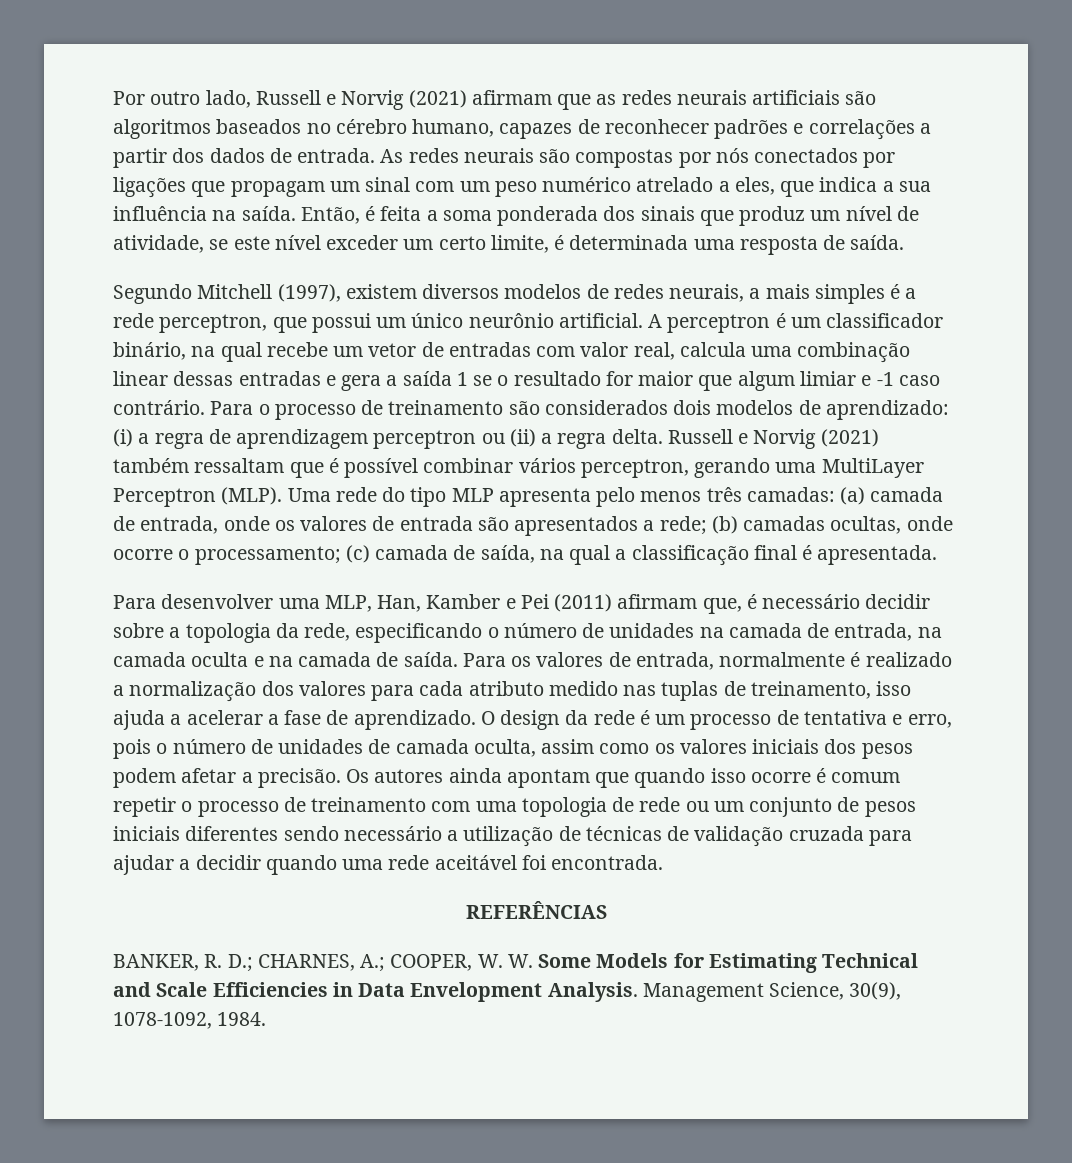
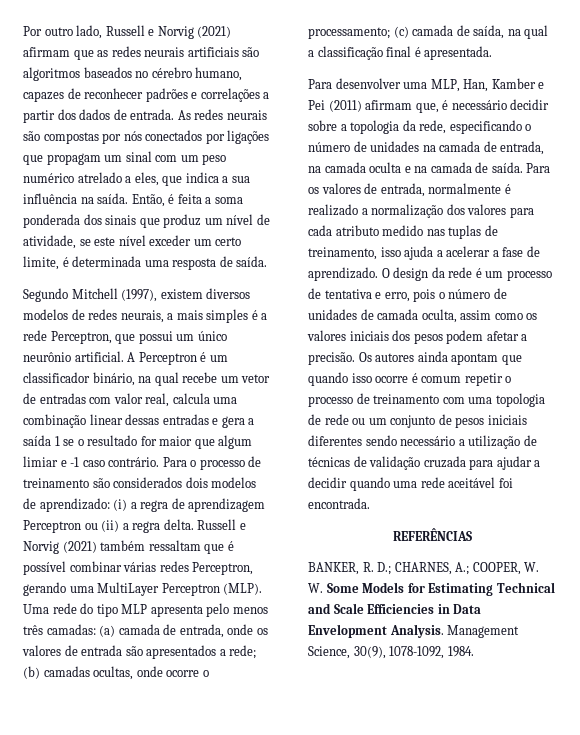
- Segundo Mitchell (1997), existem diversos modelos de redes neurais, a mais simples é a rede perceptron, que possui um único neurônio artificial.
+ Segundo Mitchell (1997), existem diversos modelos de redes neurais, a mais simples é a rede Perceptron, que possui um único neurônio artificial.
- A perceptron é um classificador binário, na qual recebe um vetor de entradas com valor real, calcula uma combinação linear dessas entradas e gera a saída 1 se o resultado for maior que algum limiar e -1 caso contrário.
+ A Perceptron é um classificador binário, na qual recebe um vetor de entradas com valor real, calcula uma combinação linear dessas entradas e gera a saída 1 se o resultado for maior que algum limiar e -1 caso contrário.
- Para o processo de treinamento são considerados dois modelos de aprendizado: (i) a regra de aprendizagem perceptron ou (ii) a regra delta.
+ Para o processo de treinamento são considerados dois modelos de aprendizado: (i) a regra de aprendizagem Perceptron ou (ii) a regra delta.
- Russell e Norvig (2021) também ressaltam que é possível combinar vários perceptron, gerando uma MultiLayer Perceptron (MLP).
+ Russell e Norvig (2021) também ressaltam que é possível combinar várias redes Perceptron, gerando uma MultiLayer Perceptron (MLP).

